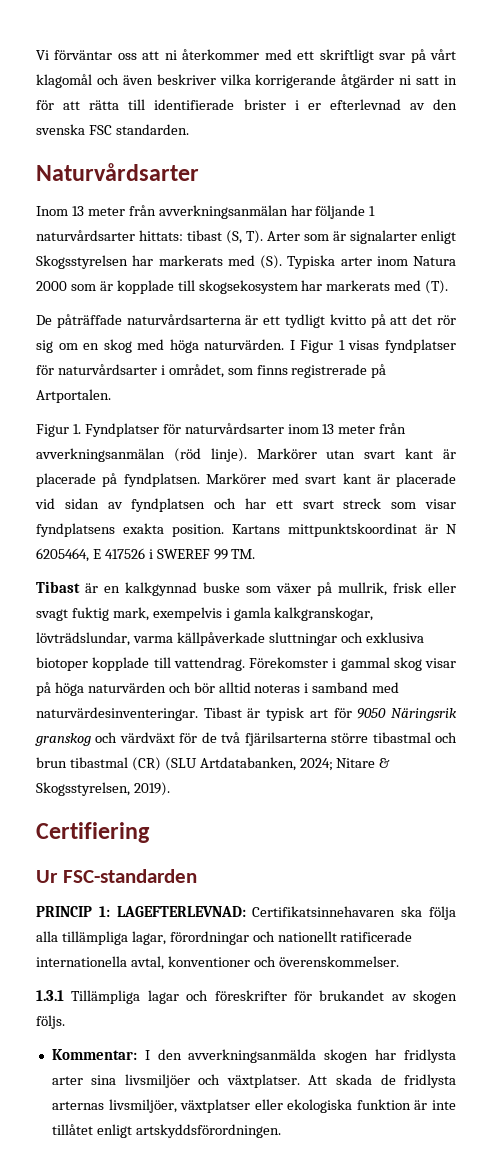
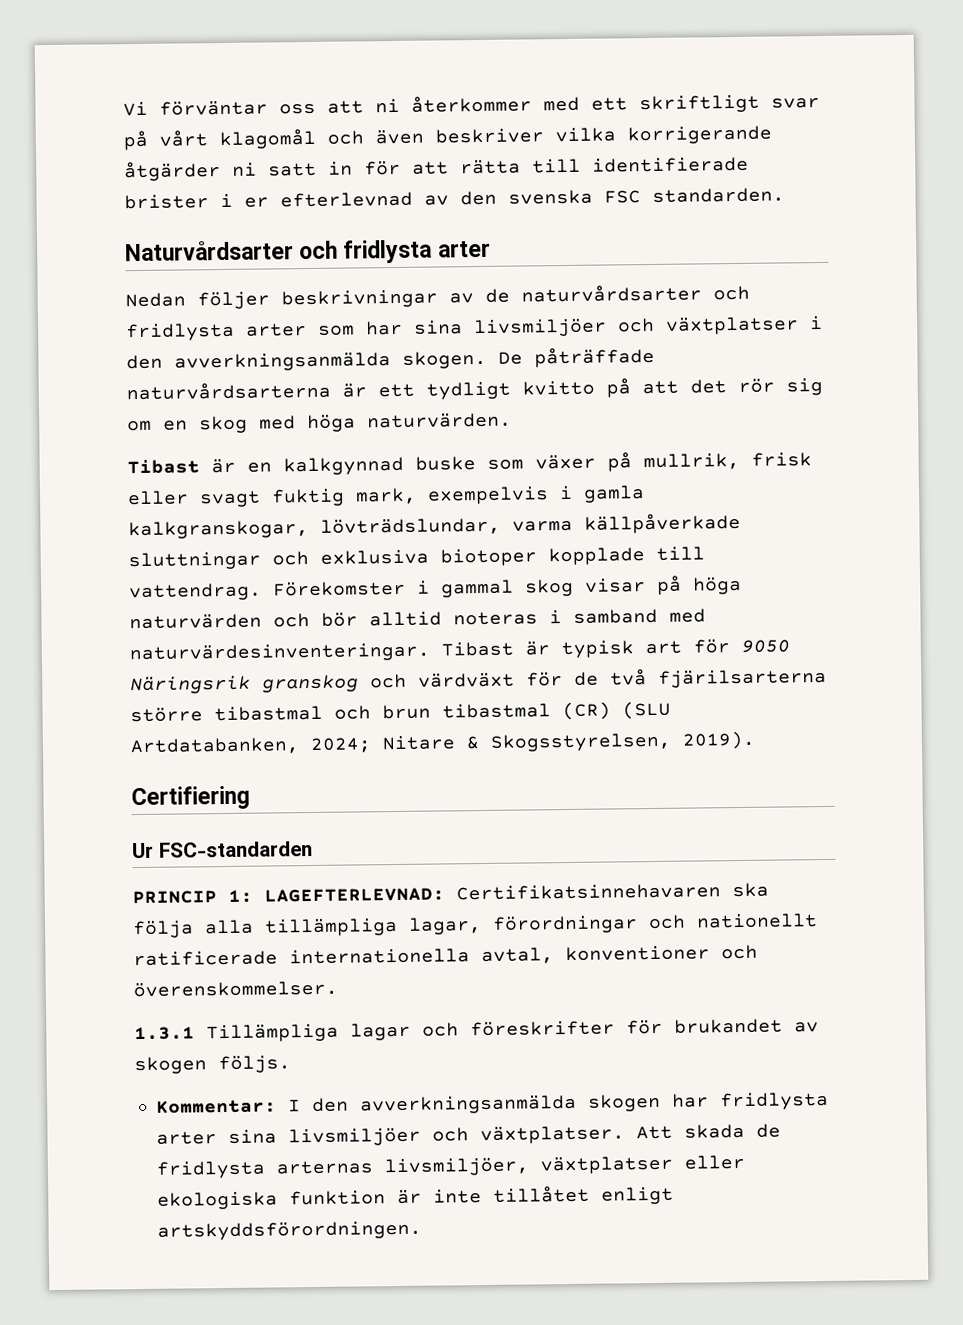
- Naturvårdsarter
- Inom 13 meter från avverkningsanmälan har följande 1 naturvårdsarter hittats: tibast (S, T). Arter som är signalarter enligt Skogsstyrelsen har markerats med (S). Typiska arter inom Natura 2000 som är kopplade till skogsekosystem har markerats med (T).
- De påträffade naturvårdsarterna är ett tydligt kvitto på att det rör sig om en skog med höga naturvärden. I Figur 1 visas fyndplatser för naturvårdsarter i området, som finns registrerade på Artportalen.
- Figur 1. Fyndplatser för naturvårdsarter inom 13 meter från avverkningsanmälan (röd linje). Markörer utan svart kant är placerade på fyndplatsen. Markörer med svart kant är placerade vid sidan av fyndplatsen och har ett svart streck som visar fyndplatsens exakta position. Kartans mittpunktskoordinat är N 6205464, E 417526 i SWEREF 99 TM.
+ Naturvårdsarter och fridlysta arter
+ Nedan följer beskrivningar av de naturvårdsarter och fridlysta arter som har sina livsmiljöer och växtplatser i den avverkningsanmälda skogen. De påträffade naturvårdsarterna är ett tydligt kvitto på att det rör sig om en skog med höga naturvärden.

